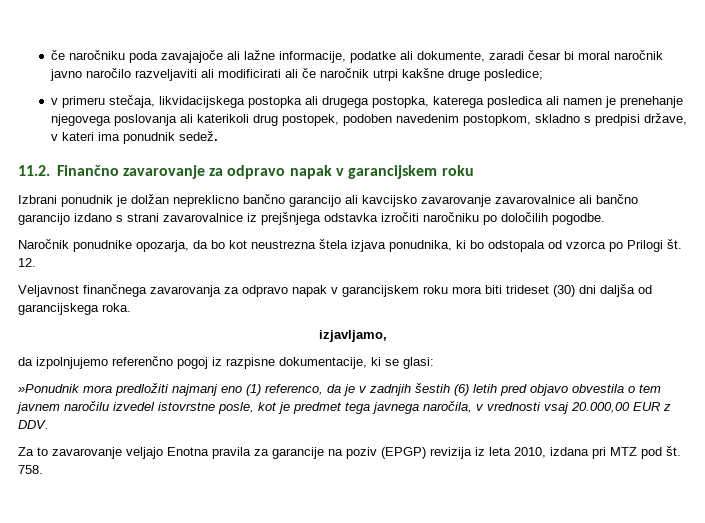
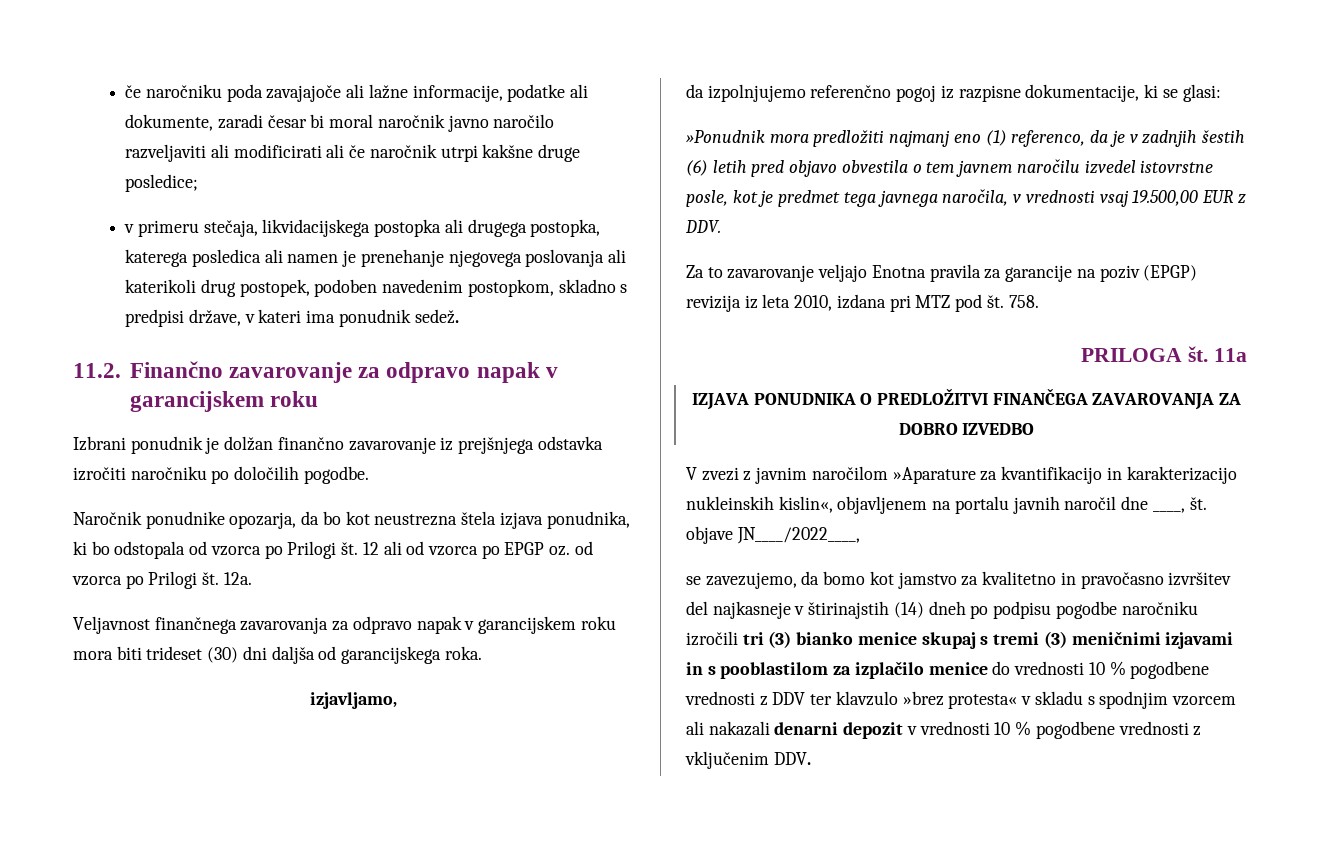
- Izbrani ponudnik je dolžan nepreklicno bančno garancijo ali kavcijsko zavarovanje zavarovalnice ali bančno garancijo izdano s strani zavarovalnice iz prejšnjega odstavka izročiti naročniku po določilih pogodbe.
+ Izbrani ponudnik je dolžan finančno zavarovanje iz prejšnjega odstavka izročiti naročniku po določilih pogodbe.
- 12.
+ 12 ali od vzorca po EPGP oz. od vzorca po Prilogi št. 12a.
- »Ponudnik mora predložiti najmanj eno (1) referenco, da je v zadnjih šestih (6) letih pred objavo obvestila o tem javnem naročilu izvedel istovrstne posle, kot je predmet tega javnega naročila, v vrednosti vsaj 20.000,00 EUR z DDV.
+ »Ponudnik mora predložiti najmanj eno (1) referenco, da je v zadnjih šestih (6) letih pred objavo obvestila o tem javnem naročilu izvedel istovrstne posle, kot je predmet tega javnega naročila, v vrednosti vsaj 19.500,00 EUR z DDV.
+ PRILOGA št. 11a
+ IZJAVA PONUDNIKA O PREDLOŽITVI FINANČEGA ZAVAROVANJA ZA DOBRO IZVEDBO
+ V zvezi z javnim naročilom »Aparature za kvantifikacijo in karakterizacijo nukleinskih kislin«, objavljenem na portalu javnih naročil dne ____, št. objave JN____/2022____,
+ se zavezujemo, da bomo kot jamstvo za kvalitetno in pravočasno izvršitev del najkasneje v štirinajstih (14) dneh po podpisu pogodbe naročniku izročili tri (3) bianko menice skupaj s tremi (3) meničnimi izjavami in s pooblastilom za izplačilo menice do vrednosti 10 % pogodbene vrednosti z DDV ter klavzulo »brez protesta« v skladu s spodnjim vzorcem ali nakazali denarni depozit v vrednosti 10 % pogodbene vrednosti z vključenim DDV.

